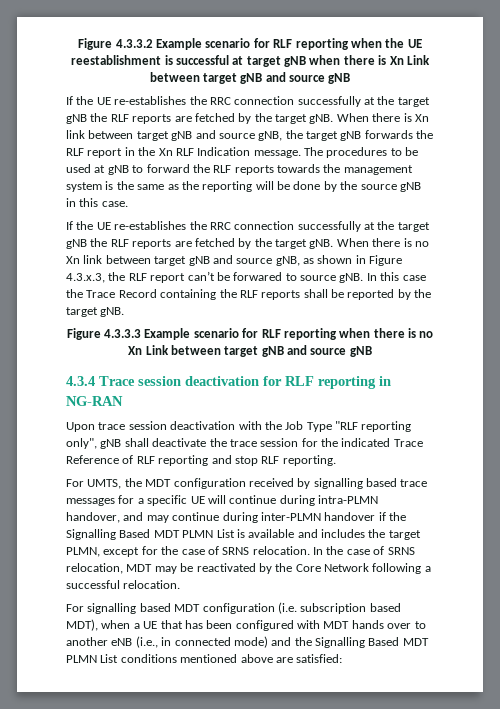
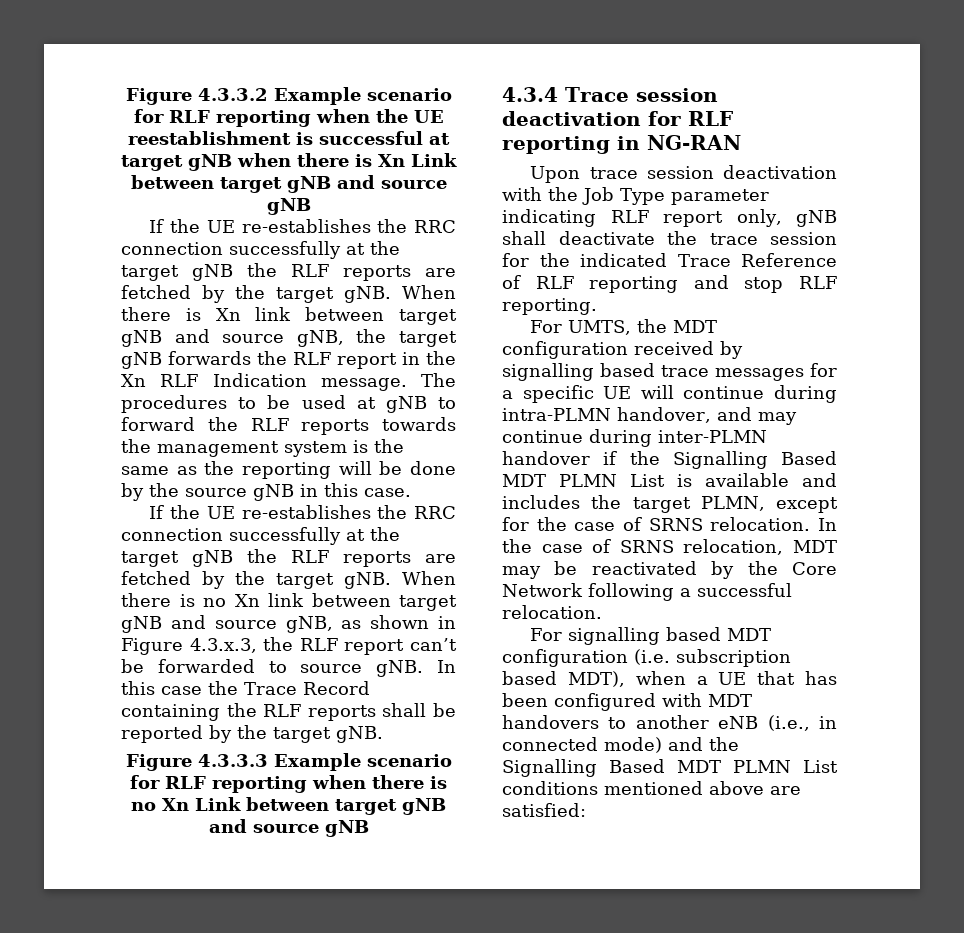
- When there is no Xn link between target gNB and source gNB, as shown in Figure 4.3.x.3, the RLF report can’t be forwared to source gNB.
+ When there is no Xn link between target gNB and source gNB, as shown in Figure 4.3.x.3, the RLF report can’t be forwarded to source gNB.
- Upon trace session deactivation with the Job Type "RLF reporting only", gNB shall deactivate the trace session for the indicated Trace Reference of RLF reporting and stop RLF reporting.
+ Upon trace session deactivation with the Job Type parameter indicating RLF report only, gNB shall deactivate the trace session for the indicated Trace Reference of RLF reporting and stop RLF reporting.
- For signalling based MDT configuration (i.e. subscription based MDT), when a UE that has been configured with MDT hands over to another eNB (i.e., in connected mode) and the Signalling Based MDT PLMN List conditions mentioned above are satisfied:
+ For signalling based MDT configuration (i.e. subscription based MDT), when a UE that has been configured with MDT handovers to another eNB (i.e., in connected mode) and the Signalling Based MDT PLMN List conditions mentioned above are satisfied:

